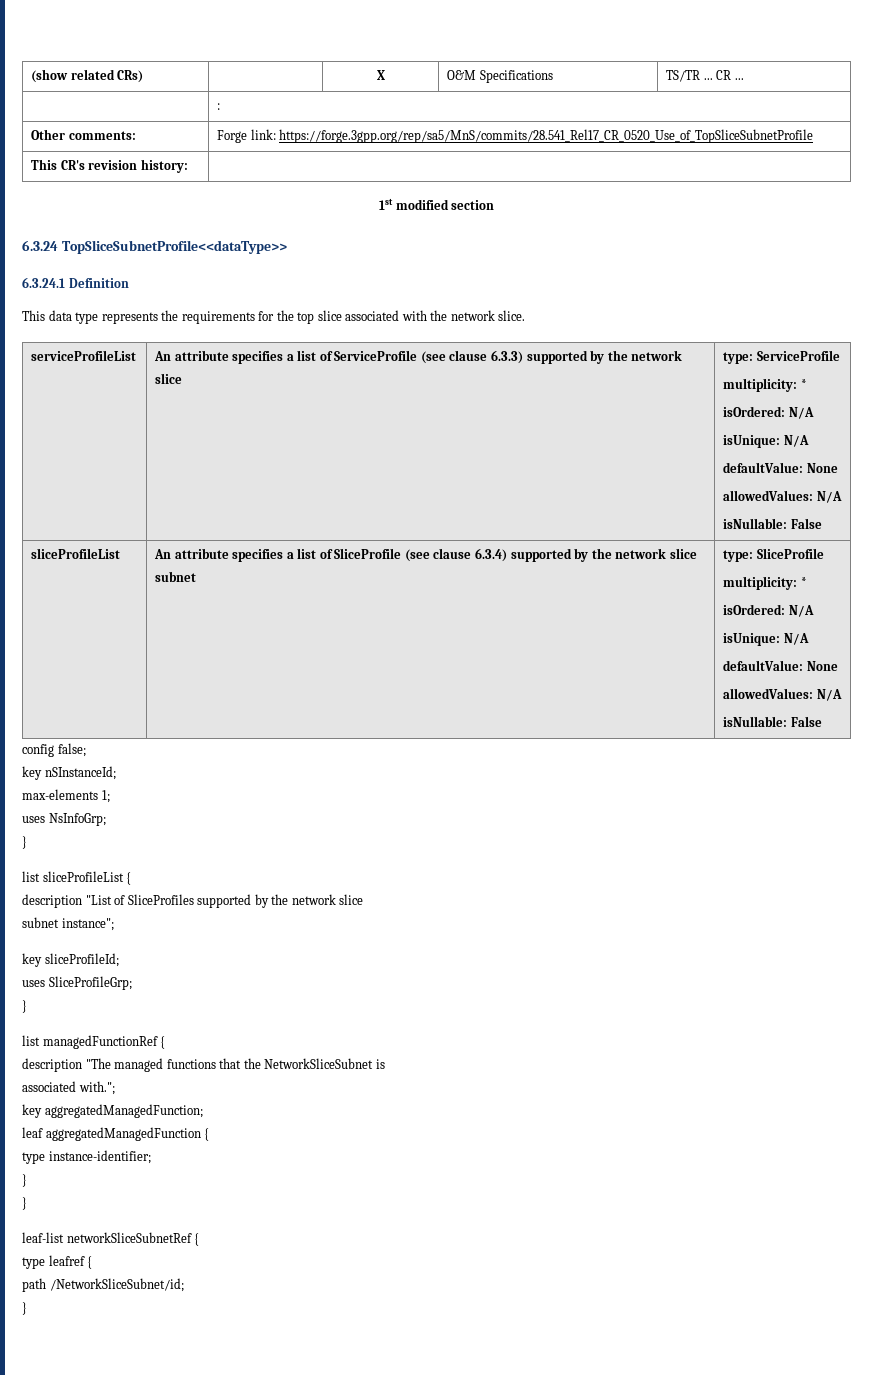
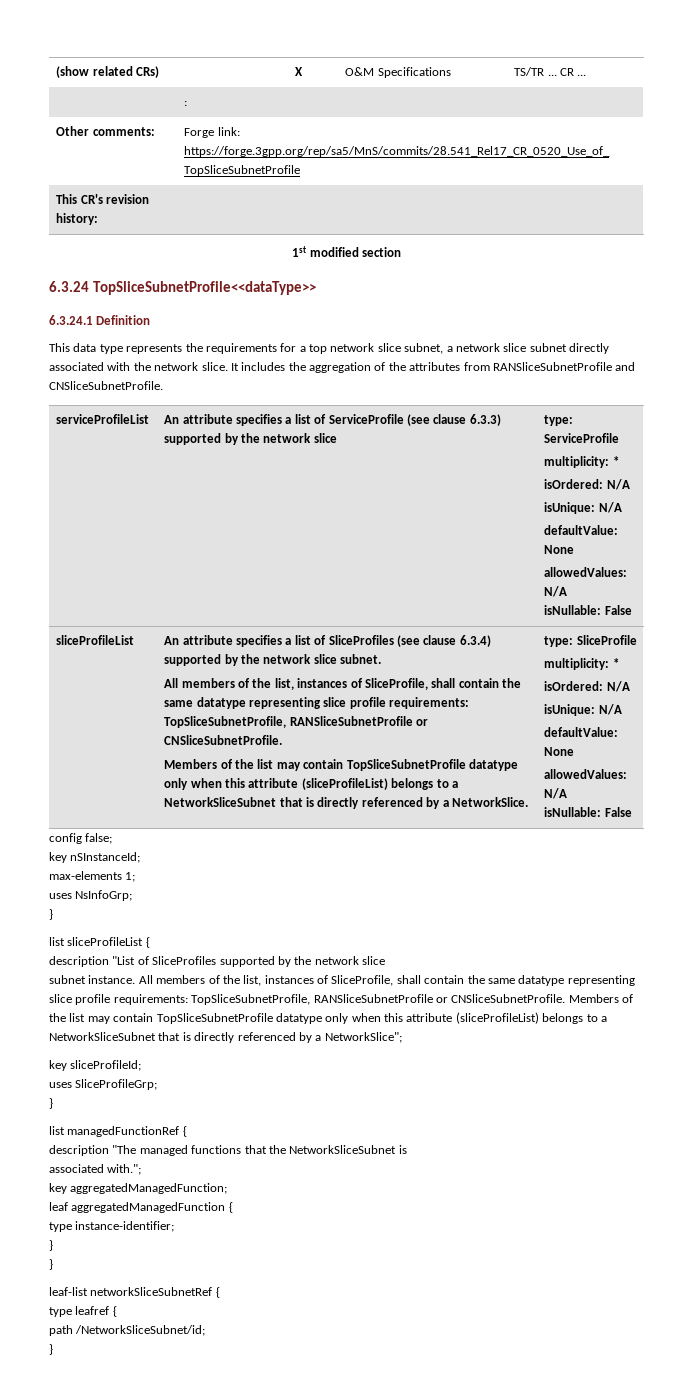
- This data type represents the requirements for the top slice associated with the network slice.
+ This data type represents the requirements for a top network slice subnet, a network slice subnet directly associated with the network slice. It includes the aggregation of the attributes from RANSliceSubnetProfile and CNSliceSubnetProfile.
- An attribute specifies a list of SliceProfile (see clause 6.3.4) supported by the network slice subnet
+ An attribute specifies a list of SliceProfiles (see clause 6.3.4) supported by the network slice subnet.
+ All members of the list, instances of SliceProfile, shall contain the same datatype representing slice profile requirements: TopSliceSubnetProfile, RANSliceSubnetProfile or CNSliceSubnetProfile.
+ Members of the list may contain TopSliceSubnetProfile datatype only when this attribute (sliceProfileList) belongs to a NetworkSliceSubnet that is directly referenced by a NetworkSlice.
- subnet instance";
+ subnet instance. All members of the list, instances of SliceProfile, shall contain the same datatype representing slice profile requirements: TopSliceSubnetProfile, RANSliceSubnetProfile or CNSliceSubnetProfile. Members of the list may contain TopSliceSubnetProfile datatype only when this attribute (sliceProfileList) belongs to a NetworkSliceSubnet that is directly referenced by a NetworkSlice";

